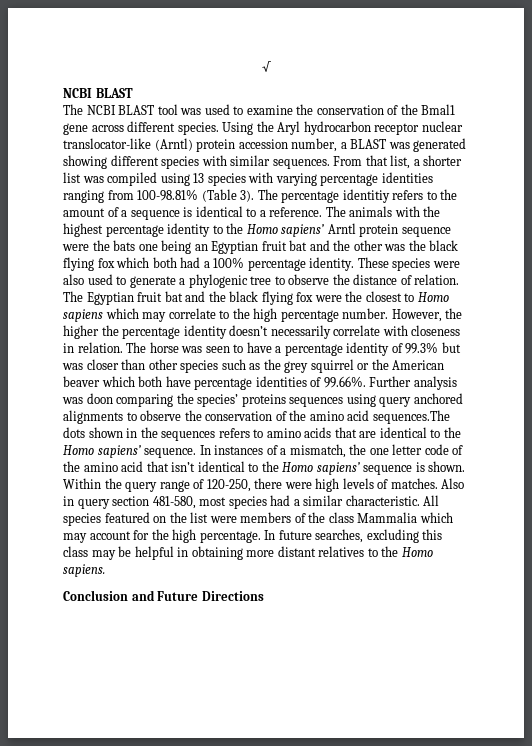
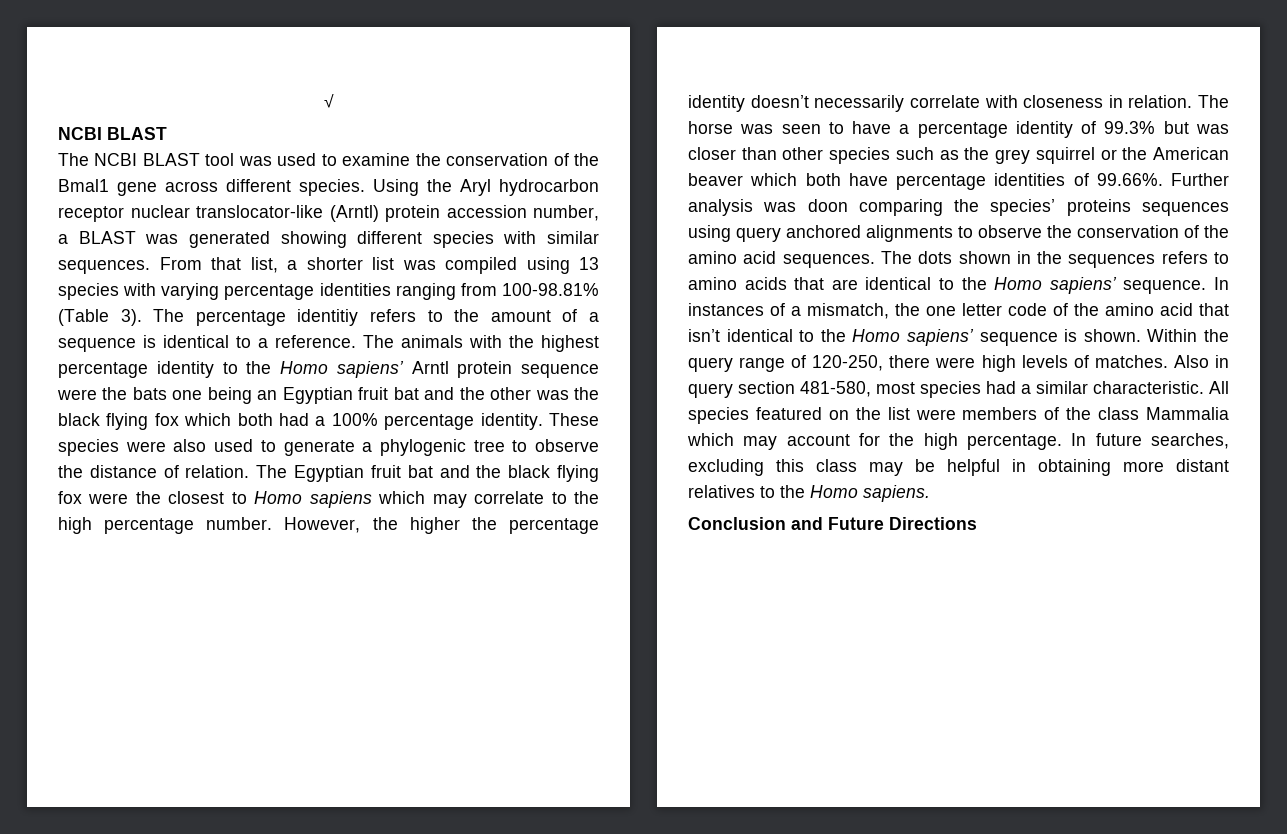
- The horse was seen to have a percentage identity of 99.3% but was closer than other species such as the grey squirrel or the American beaver which both have percentage identities of 99.66%. Further analysis was doon comparing the species’ proteins sequences using query anchored alignments to observe the conservation of the amino acid sequences.The dots shown in the sequences refers to amino acids that are identical to the Homo sapiens’ sequence.
+ The horse was seen to have a percentage identity of 99.3% but was closer than other species such as the grey squirrel or the American beaver which both have percentage identities of 99.66%. Further analysis was doon comparing the species’ proteins sequences using query anchored alignments to observe the conservation of the amino acid sequences. The dots shown in the sequences refers to amino acids that are identical to the Homo sapiens’ sequence.

